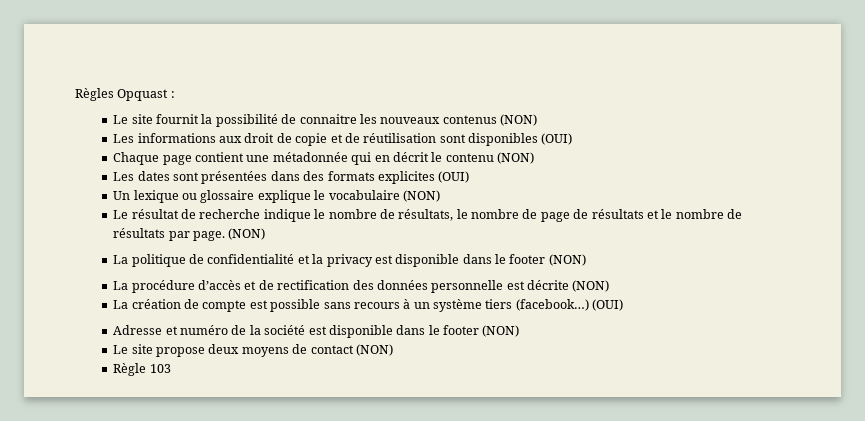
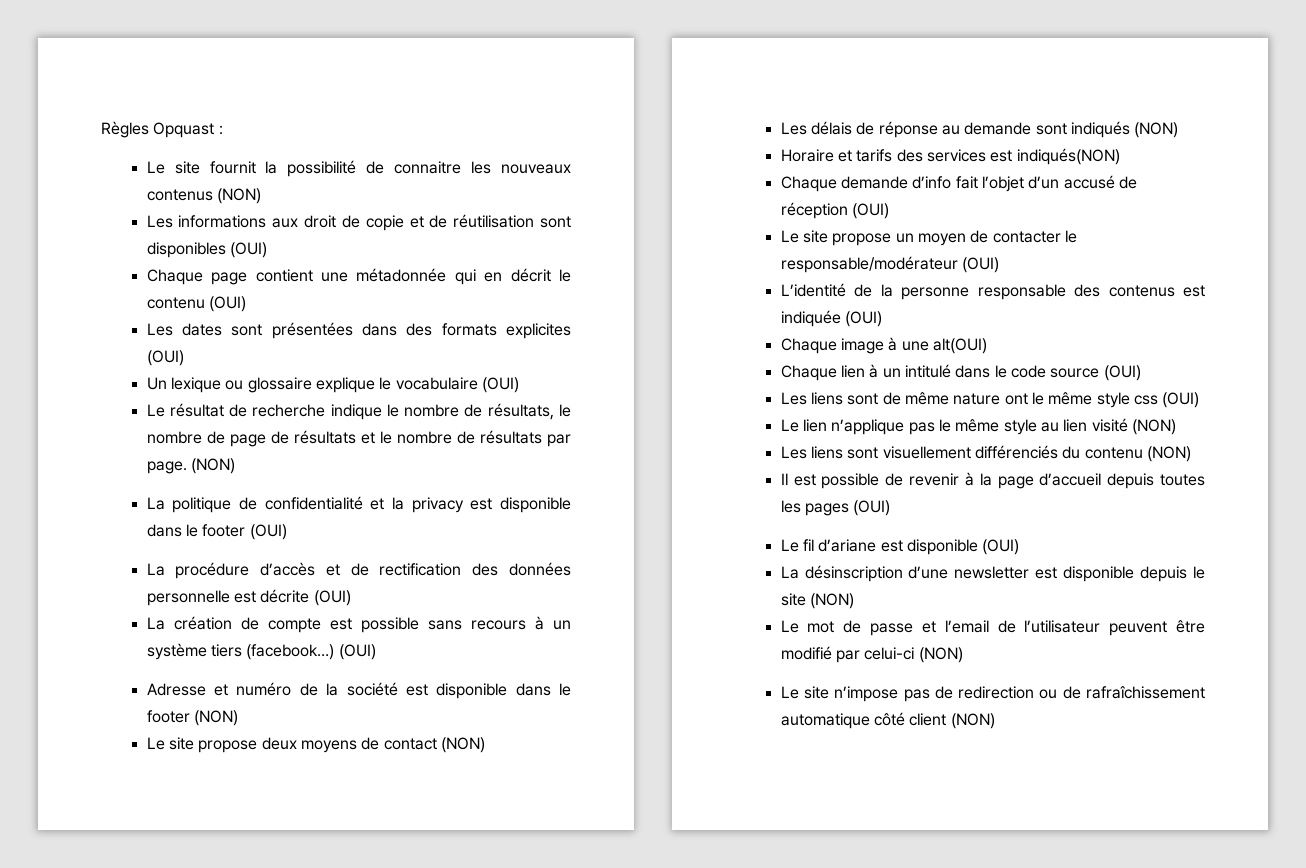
- Chaque page contient une métadonnée qui en décrit le contenu (NON)
+ Chaque page contient une métadonnée qui en décrit le contenu (OUI)
- Un lexique ou glossaire explique le vocabulaire (NON)
+ Un lexique ou glossaire explique le vocabulaire (OUI)
- La politique de confidentialité et la privacy est disponible dans le footer (NON)
+ La politique de confidentialité et la privacy est disponible dans le footer (OUI)
- La procédure d’accès et de rectification des données personnelle est décrite (NON)
+ La procédure d’accès et de rectification des données personnelle est décrite (OUI)
- Règle 103
+ Les délais de réponse au demande sont indiqués (NON)
+ Horaire et tarifs des services est indiqués(NON)
+ Chaque demande d’info fait l’objet d’un accusé de réception (OUI)
+ Le site propose un moyen de contacter le responsable/modérateur (OUI)
+ L’identité de la personne responsable des contenus est indiquée (OUI)
+ Chaque image à une alt(OUI)
+ Chaque lien à un intitulé dans le code source (OUI)
+ Les liens sont de même nature ont le même style css (OUI)
+ Le lien n’applique pas le même style au lien visité (NON)
+ Les liens sont visuellement différenciés du contenu (NON)
+ Il est possible de revenir à la page d’accueil depuis toutes les pages (OUI)
+ Le fil d’ariane est disponible (OUI)
+ La désinscription d’une newsletter est disponible depuis le site (NON)
+ Le mot de passe et l’email de l’utilisateur peuvent être modifié par celui-ci (NON)
+ Le site n’impose pas de redirection ou de rafraîchissement automatique côté client (NON)

